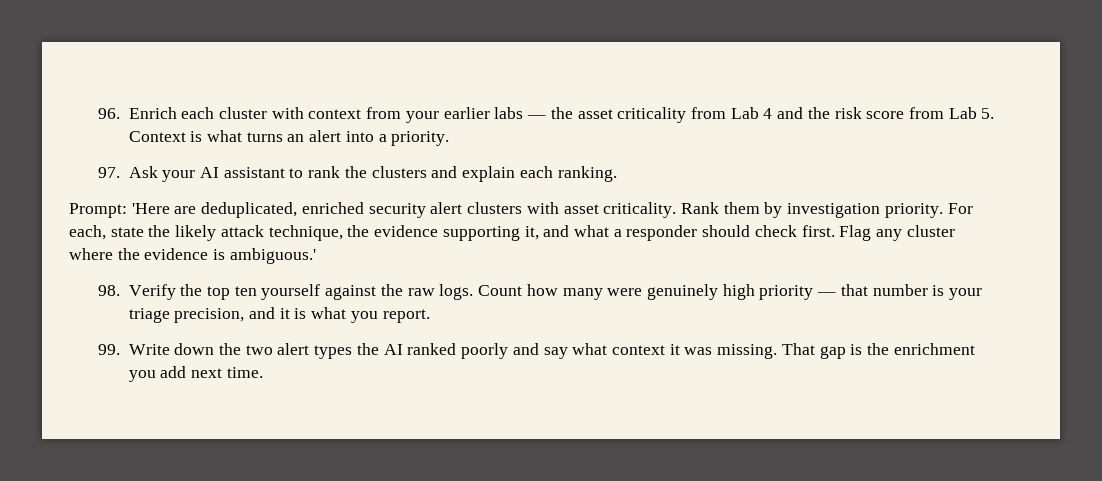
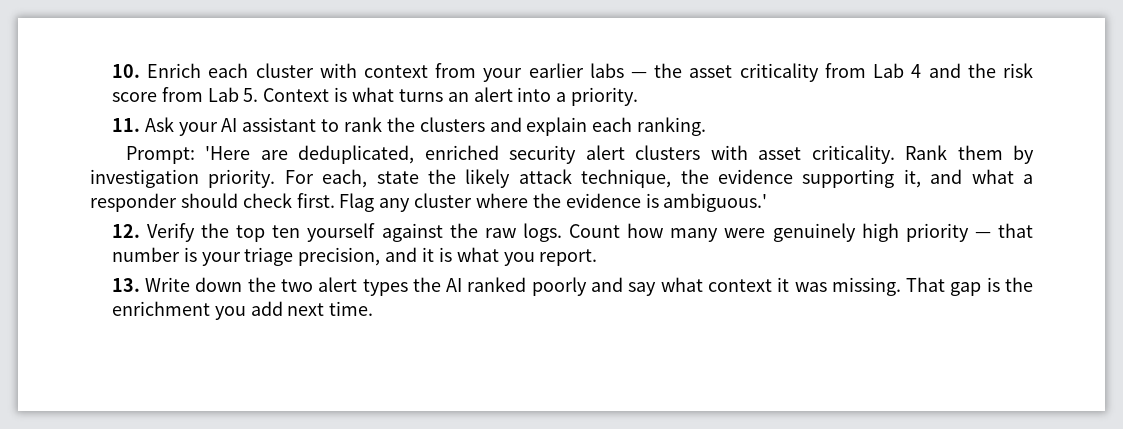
- 96. Enrich each cluster with context from your earlier labs — the asset criticality from Lab 4 and the risk score from Lab 5. Context is what turns an alert into a priority.
+ 10. Enrich each cluster with context from your earlier labs — the asset criticality from Lab 4 and the risk score from Lab 5. Context is what turns an alert into a priority.
- 97. Ask your AI assistant to rank the clusters and explain each ranking.
+ 11. Ask your AI assistant to rank the clusters and explain each ranking.
- 98. Verify the top ten yourself against the raw logs.
+ 12. Verify the top ten yourself against the raw logs.
- 99. Write down the two alert types the AI ranked poorly and say what context it was missing.
+ 13. Write down the two alert types the AI ranked poorly and say what context it was missing.

